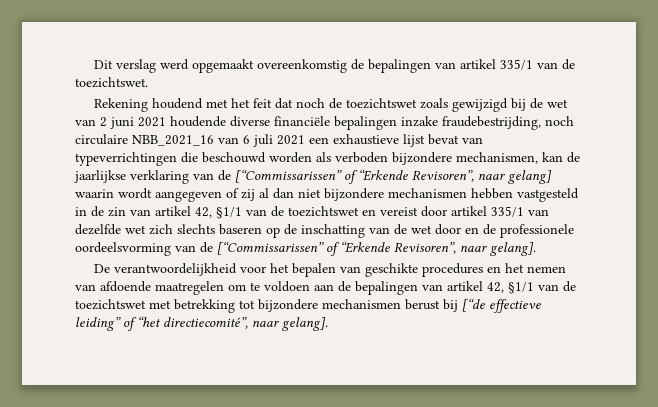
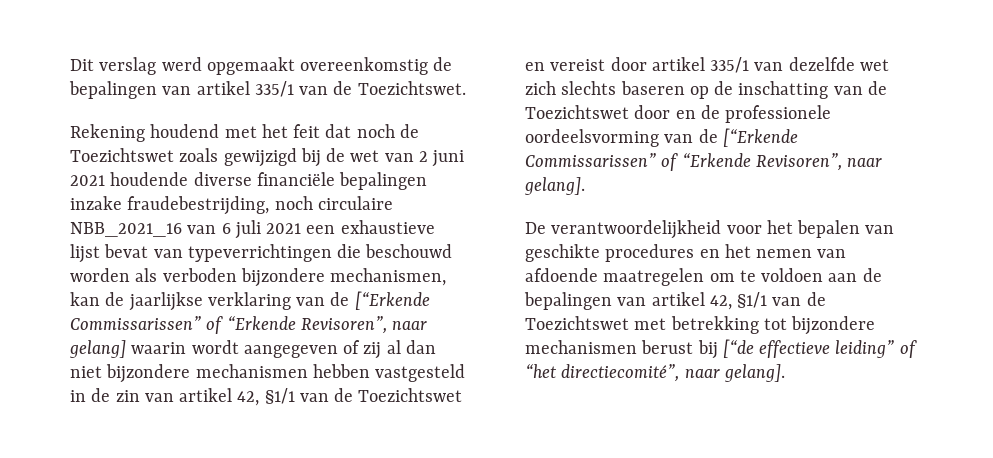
- Dit verslag werd opgemaakt overeenkomstig de bepalingen van artikel 335/1 van de toezichtswet.
+ Dit verslag werd opgemaakt overeenkomstig de bepalingen van artikel 335/1 van de Toezichtswet.
- Rekening houdend met het feit dat noch de toezichtswet zoals gewijzigd bij de wet van 2 juni 2021 houdende diverse financiële bepalingen inzake fraudebestrijding, noch circulaire NBB_2021_16 van 6 juli 2021 een exhaustieve lijst bevat van typeverrichtingen die beschouwd worden als verboden bijzondere mechanismen, kan de jaarlijkse verklaring van de [“Commissarissen” of “Erkende Revisoren”, naar gelang] waarin wordt aangegeven of zij al dan niet bijzondere mechanismen hebben vastgesteld in de zin van artikel 42, §1/1 van de toezichtswet en vereist door artikel 335/1 van dezelfde wet zich slechts baseren op de inschatting van de wet door en de professionele oordeelsvorming van de [“Commissarissen” of “Erkende Revisoren”, naar gelang].
+ Rekening houdend met het feit dat noch de Toezichtswet zoals gewijzigd bij de wet van 2 juni 2021 houdende diverse financiële bepalingen inzake fraudebestrijding, noch circulaire NBB_2021_16 van 6 juli 2021 een exhaustieve lijst bevat van typeverrichtingen die beschouwd worden als verboden bijzondere mechanismen, kan de jaarlijkse verklaring van de [“Erkende Commissarissen” of “Erkende Revisoren”, naar gelang] waarin wordt aangegeven of zij al dan niet bijzondere mechanismen hebben vastgesteld in de zin van artikel 42, §1/1 van de Toezichtswet en vereist door artikel 335/1 van dezelfde wet zich slechts baseren op de inschatting van de Toezichtswet door en de professionele oordeelsvorming van de [“Erkende Commissarissen” of “Erkende Revisoren”, naar gelang].
- De verantwoordelijkheid voor het bepalen van geschikte procedures en het nemen van afdoende maatregelen om te voldoen aan de bepalingen van artikel 42, §1/1 van de toezichtswet met betrekking tot bijzondere mechanismen berust bij [“de effectieve leiding” of “het directiecomité”, naar gelang].
+ De verantwoordelijkheid voor het bepalen van geschikte procedures en het nemen van afdoende maatregelen om te voldoen aan de bepalingen van artikel 42, §1/1 van de Toezichtswet met betrekking tot bijzondere mechanismen berust bij [“de effectieve leiding” of “het directiecomité”, naar gelang].

